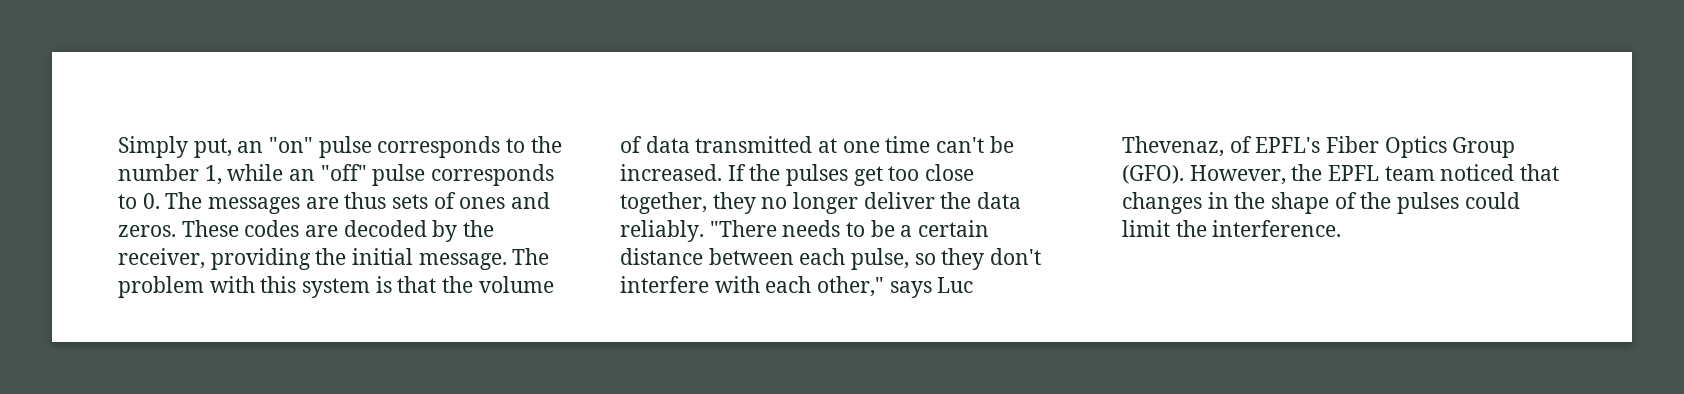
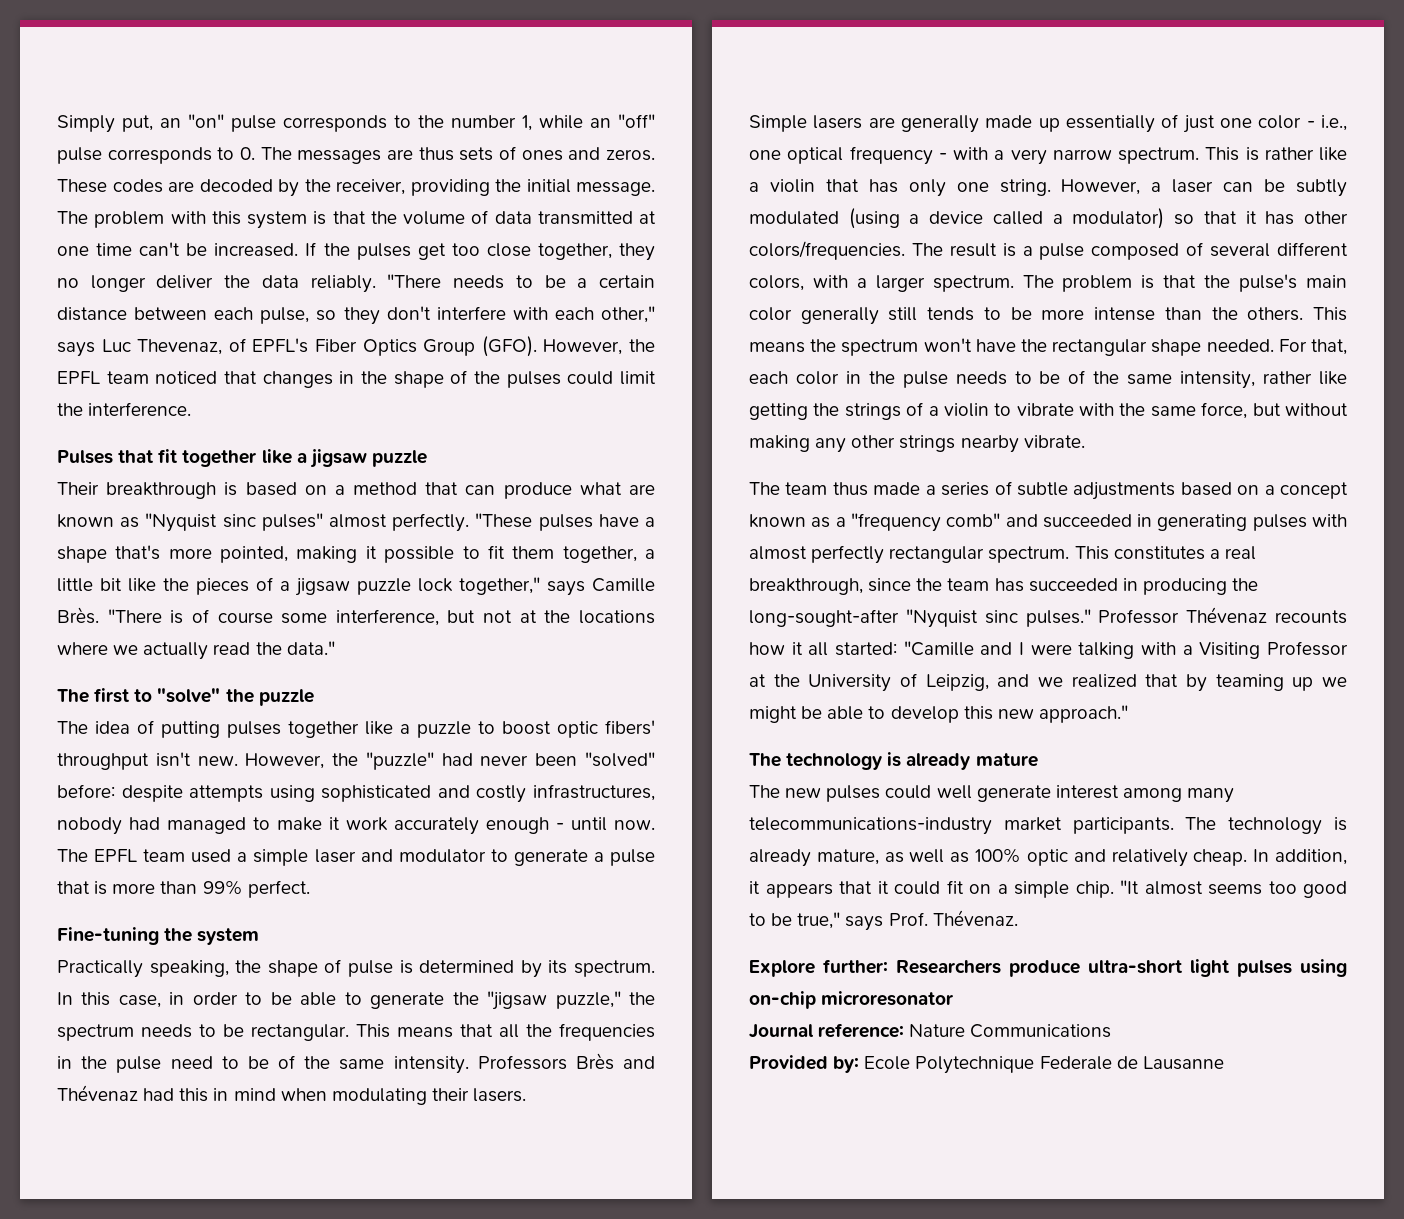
+ Pulses that fit together like a jigsaw puzzle
+ Their breakthrough is based on a method that can produce what are known as "Nyquist sinc pulses" almost perfectly. "These pulses have a shape that's more pointed, making it possible to fit them together, a little bit like the pieces of a jigsaw puzzle lock together," says Camille Brès. "There is of course some interference, but not at the locations where we actually read the data."
+ The first to "solve" the puzzle
+ The idea of putting pulses together like a puzzle to boost optic fibers' throughput isn't new. However, the "puzzle" had never been "solved" before: despite attempts using sophisticated and costly infrastructures, nobody had managed to make it work accurately enough - until now. The EPFL team used a simple laser and modulator to generate a pulse that is more than 99% perfect.
+ Fine-tuning the system
+ Practically speaking, the shape of pulse is determined by its spectrum. In this case, in order to be able to generate the "jigsaw puzzle," the spectrum needs to be rectangular. This means that all the frequencies in the pulse need to be of the same intensity. Professors Brès and Thévenaz had this in mind when modulating their lasers.
+ Simple lasers are generally made up essentially of just one color - i.e., one optical frequency - with a very narrow spectrum. This is rather like a violin that has only one string. However, a laser can be subtly modulated (using a device called a modulator) so that it has other colors/frequencies. The result is a pulse composed of several different colors, with a larger spectrum. The problem is that the pulse's main color generally still tends to be more intense than the others. This means the spectrum won't have the rectangular shape needed. For that, each color in the pulse needs to be of the same intensity, rather like getting the strings of a violin to vibrate with the same force, but without making any other strings nearby vibrate.
+ The team thus made a series of subtle adjustments based on a concept known as a "frequency comb" and succeeded in generating pulses with almost perfectly rectangular spectrum. This constitutes a real breakthrough, since the team has succeeded in producing the long-sought-after "Nyquist sinc pulses." Professor Thévenaz recounts how it all started: "Camille and I were talking with a Visiting Professor at the University of Leipzig, and we realized that by teaming up we might be able to develop this new approach."
+ The technology is already mature
+ The new pulses could well generate interest among many telecommunications-industry market participants. The technology is already mature, as well as 100% optic and relatively cheap. In addition, it appears that it could fit on a simple chip. "It almost seems too good to be true," says Prof. Thévenaz.
+ Explore further: Researchers produce ultra-short light pulses using on-chip microresonator
+ Journal reference: Nature Communications
+ Provided by: Ecole Polytechnique Federale de Lausanne

